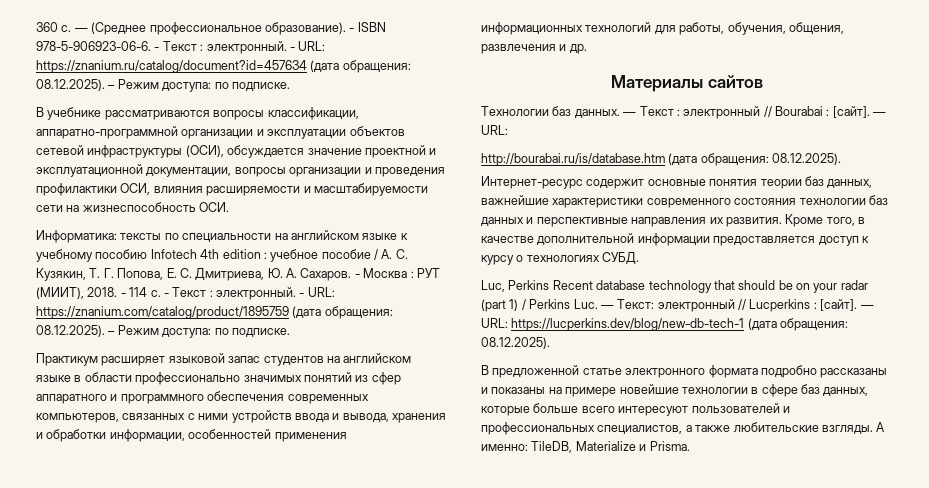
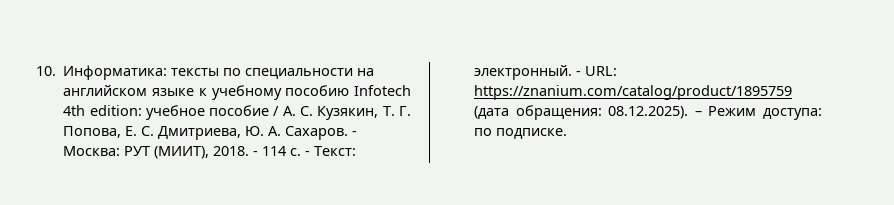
- 360 с. — (Среднее профессиональное образование). - ISBN 978-5-906923-06-6. - Текст : электронный. - URL: https://znanium.ru/catalog/document?id=457634 (дата обращения: 08.12.2025). – Режим доступа: по подписке.
- В учебнике рассматриваются вопросы классификации, аппаратно-программной организации и эксплуатации объектов сетевой инфраструктуры (ОСИ), обсуждается значение проектной и эксплуатационной документации, вопросы организации и проведения профилактики ОСИ, влияния расширяемости и масштабируемости сети на жизнеспособность ОСИ.
- Информатика: тексты по специальности на английском языке к учебному пособию Infotech 4th edition : учебное пособие / А. С. Кузякин, Т. Г. Попова, Е. С. Дмитриева, Ю. А. Сахаров.
+ 10. Информатика: тексты по специальности на английском языке к учебному пособию Infotech 4th edition: учебное пособие / А. С. Кузякин, Т. Г. Попова, Е. С. Дмитриева, Ю. А. Сахаров.
- - Москва : РУТ (МИИТ), 2018.
+ - Москва: РУТ (МИИТ), 2018.
- - 114 с. - Текст : электронный.
+ - 114 с. - Текст: электронный.
- Практикум расширяет языковой запас студентов на английском языке в области профессионально значимых понятий из сфер аппаратного и программного обеспечения современных компьютеров, связанных с ними устройств ввода и вывода, хранения и обработки информации, особенностей применения информационных технологий для работы, обучения, общения, развлечения и др.
- Материалы сайтов
- Технологии баз данных. — Текст : электронный // Bourabai : [сайт]. — URL:
- http://bourabai.ru/is/database.htm (дата обращения: 08.12.2025).
- Интернет-ресурс содержит основные понятия теории баз данных, важнейшие характеристики современного состояния технологии баз данных и перспективные направления их развития. Кроме того, в качестве дополнительной информации предоставляется доступ к курсу о технологиях СУБД.
- Luc, Perkins Recent database technology that should be on your radar (part 1) / Perkins Luc. — Текст: электронный // Lucperkins : [сайт]. — URL: https://lucperkins.dev/blog/new-db-tech-1 (дата обращения: 08.12.2025).
- В предложенной статье электронного формата подробно рассказаны и показаны на примере новейшие технологии в сфере баз данных, которые больше всего интересуют пользователей и профессиональных специалистов, а также любительские взгляды. А именно: TileDB, Materialize и Prisma.

